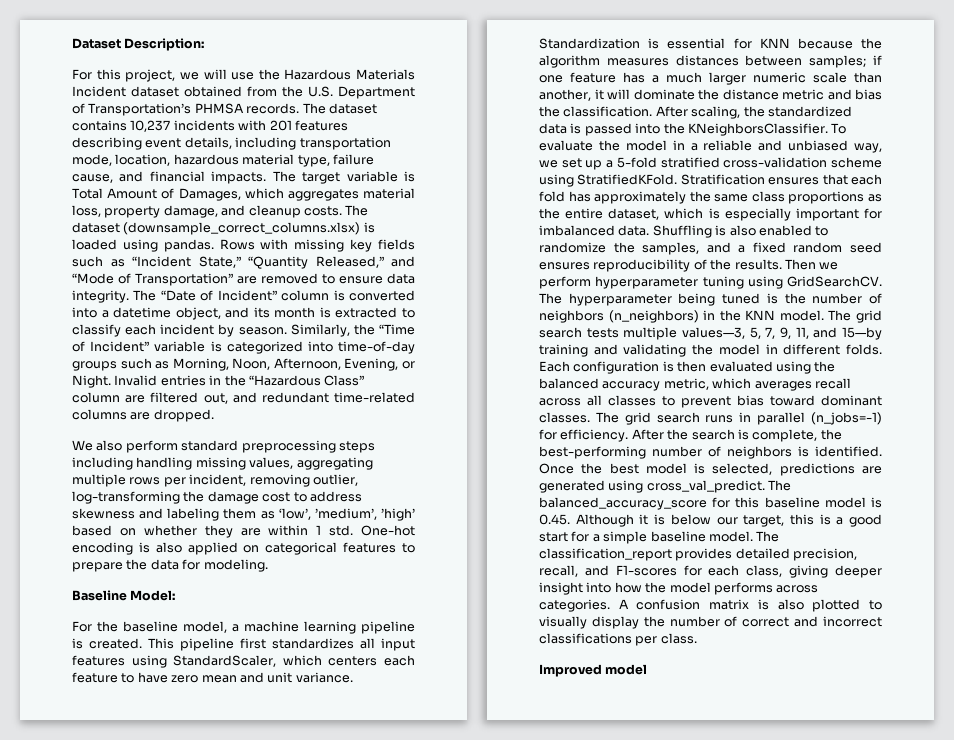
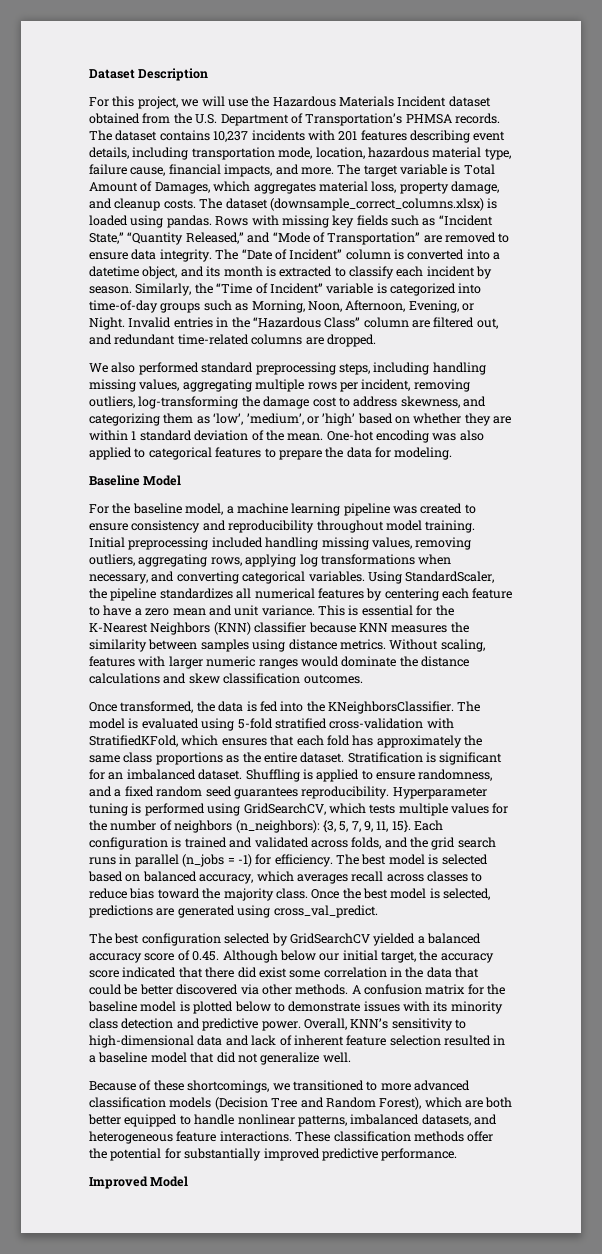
- Dataset Description:
+ Dataset Description
- The dataset contains 10,237 incidents with 201 features describing event details, including transportation mode, location, hazardous material type, failure cause, and financial impacts.
+ The dataset contains 10,237 incidents with 201 features describing event details, including transportation mode, location, hazardous material type, failure cause, financial impacts, and more.
- We also perform standard preprocessing steps including handling missing values, aggregating multiple rows per incident, removing outlier, log-transforming the damage cost to address skewness and labeling them as ‘low’, ’medium’, ’high’ based on whether they are within 1 std.
+ We also performed standard preprocessing steps, including handling missing values, aggregating multiple rows per incident, removing outliers, log-transforming the damage cost to address skewness, and categorizing them as ‘low’, ’medium’, or ’high’ based on whether they are within 1 standard deviation of the mean.
- One-hot encoding is also applied on categorical features to prepare the data for modeling.
+ One-hot encoding was also applied to categorical features to prepare the data for modeling.
- Baseline Model:
+ Baseline Model
- For the baseline model, a machine learning pipeline is created. This pipeline first standardizes all input features using StandardScaler, which centers each feature to have zero mean and unit variance.
+ For the baseline model, a machine learning pipeline was created to ensure consistency and reproducibility throughout model training. Initial preprocessing included handling missing values, removing outliers, aggregating rows, applying log transformations when necessary, and converting categorical variables. Using StandardScaler, the pipeline standardizes all numerical features by centering each feature to have a zero mean and unit variance.
- Standardization is essential for KNN because the algorithm measures distances between samples; if one feature has a much larger numeric scale than another, it will dominate the distance metric and bias the classification. After scaling, the standardized data is passed into the KNeighborsClassifier.
+ This is essential for the K-Nearest Neighbors (KNN) classifier because KNN measures the similarity between samples using distance metrics. Without scaling, features with larger numeric ranges would dominate the distance calculations and skew classification outcomes.
+ Once transformed, the data is fed into the KNeighborsClassifier.
- To evaluate the model in a reliable and unbiased way, we set up a 5-fold stratified cross-validation scheme using StratifiedKFold. Stratification ensures that each fold has approximately the same class proportions as the entire dataset, which is especially important for imbalanced data. Shuffling is also enabled to randomize the samples, and a fixed random seed ensures reproducibility of the results. Then we perform hyperparameter tuning using GridSearchCV. The hyperparameter being tuned is the number of neighbors (n_neighbors) in the KNN model. The grid search tests multiple values—3, 5, 7, 9, 11, and 15—by training and validating the model in different folds. Each configuration is then evaluated using the balanced accuracy metric, which averages recall across all classes to prevent bias toward dominant classes. The grid search runs in parallel (n_jobs=-1) for efficiency. After the search is complete, the best-performing number of neighbors is identified.
+ The model is evaluated using 5-fold stratified cross-validation with StratifiedKFold, which ensures that each fold has approximately the same class proportions as the entire dataset. Stratification is significant for an imbalanced dataset. Shuffling is applied to ensure randomness, and a fixed random seed guarantees reproducibility. Hyperparameter tuning is performed using GridSearchCV, which tests multiple values for the number of neighbors (n_neighbors): {3, 5, 7, 9, 11, 15}. Each configuration is trained and validated across folds, and the grid search runs in parallel (n_jobs = -1) for efficiency. The best model is selected based on balanced accuracy, which averages recall across classes to reduce bias toward the majority class.
- Once the best model is selected, predictions are generated using cross_val_predict. The balanced_accuracy_score for this baseline model is 0.45. Although it is below our target, this is a good start for a simple baseline model. The classification_report provides detailed precision, recall, and F1-scores for each class, giving deeper insight into how the model performs across categories. A confusion matrix is also plotted to visually display the number of correct and incorrect classifications per class.
+ Once the best model is selected, predictions are generated using cross_val_predict.
+ The best configuration selected by GridSearchCV yielded a balanced accuracy score of 0.45. Although below our initial target, the accuracy score indicated that there did exist some correlation in the data that could be better discovered via other methods. A confusion matrix for the baseline model is plotted below to demonstrate issues with its minority class detection and predictive power. Overall, KNN’s sensitivity to high-dimensional data and lack of inherent feature selection resulted in a baseline model that did not generalize well.
+ Because of these shortcomings, we transitioned to more advanced classification models (Decision Tree and Random Forest), which are both better equipped to handle nonlinear patterns, imbalanced datasets, and heterogeneous feature interactions. These classification methods offer the potential for substantially improved predictive performance.
- Improved model
+ Improved Model

